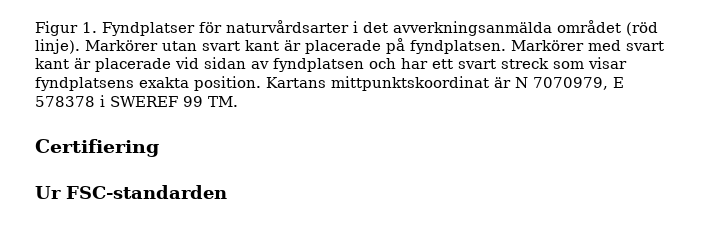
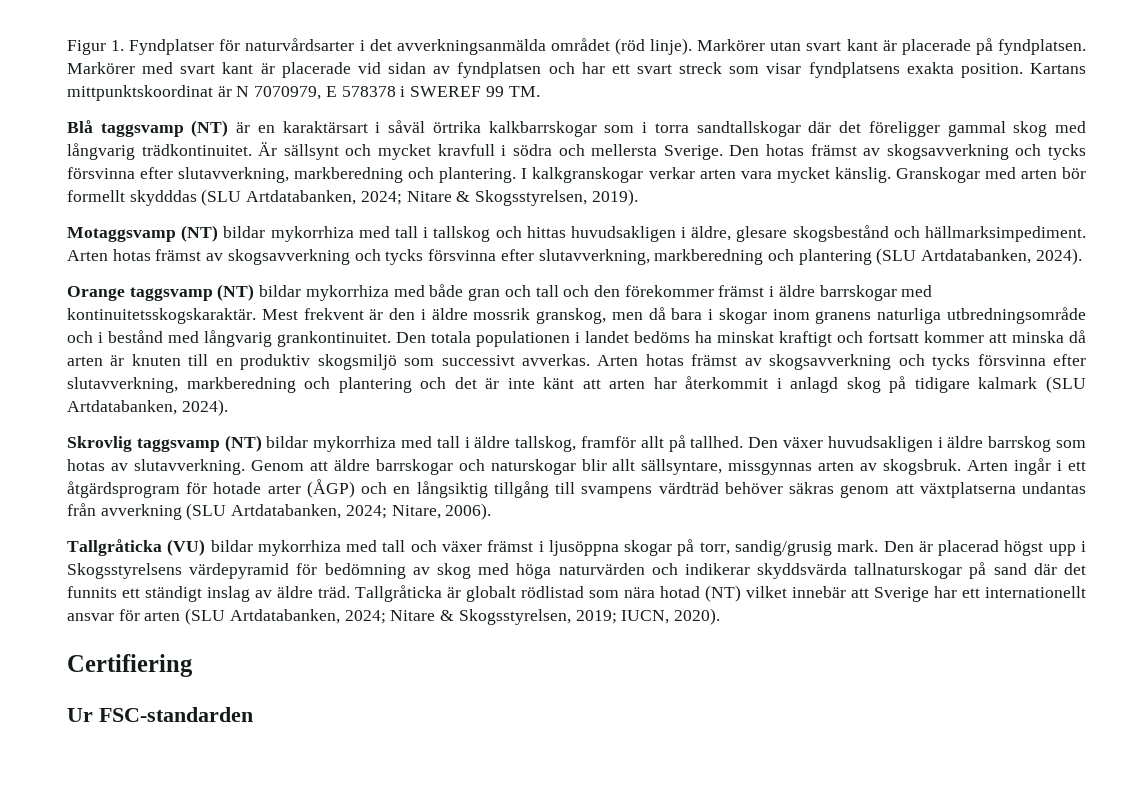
+ Blå taggsvamp (NT) är en karaktärsart i såväl örtrika kalkbarrskogar som i torra sandtallskogar där det föreligger gammal skog med långvarig trädkontinuitet. Är sällsynt och mycket kravfull i södra och mellersta Sverige. Den hotas främst av skogsavverkning och tycks försvinna efter slutavverkning, markberedning och plantering. I kalkgranskogar verkar arten vara mycket känslig. Granskogar med arten bör formellt skydddas (SLU Artdatabanken, 2024; Nitare & Skogsstyrelsen, 2019).
+ Motaggsvamp (NT) bildar mykorrhiza med tall i tallskog och hittas huvudsakligen i äldre, glesare skogsbestånd och hällmarksimpediment. Arten hotas främst av skogsavverkning och tycks försvinna efter slutavverkning, markberedning och plantering (SLU Artdatabanken, 2024).
+ Orange taggsvamp (NT) bildar mykorrhiza med både gran och tall och den förekommer främst i äldre barrskogar med kontinuitetsskogskaraktär. Mest frekvent är den i äldre mossrik granskog, men då bara i skogar inom granens naturliga utbredningsområde och i bestånd med långvarig grankontinuitet. Den totala populationen i landet bedöms ha minskat kraftigt och fortsatt kommer att minska då arten är knuten till en produktiv skogsmiljö som successivt avverkas. Arten hotas främst av skogsavverkning och tycks försvinna efter slutavverkning, markberedning och plantering och det är inte känt att arten har återkommit i anlagd skog på tidigare kalmark (SLU Artdatabanken, 2024).
+ Skrovlig taggsvamp (NT) bildar mykorrhiza med tall i äldre tallskog, framför allt på tallhed. Den växer huvudsakligen i äldre barrskog som hotas av slutavverkning. Genom att äldre barrskogar och naturskogar blir allt sällsyntare, missgynnas arten av skogsbruk. Arten ingår i ett åtgärdsprogram för hotade arter (ÅGP) och en långsiktig tillgång till svampens värdträd behöver säkras genom att växtplatserna undantas från avverkning (SLU Artdatabanken, 2024; Nitare, 2006).
+ Tallgråticka (VU) bildar mykorrhiza med tall och växer främst i ljusöppna skogar på torr, sandig/grusig mark. Den är placerad högst upp i Skogsstyrelsens värdepyramid för bedömning av skog med höga naturvärden och indikerar skyddsvärda tallnaturskogar på sand där det funnits ett ständigt inslag av äldre träd. Tallgråticka är globalt rödlistad som nära hotad (NT) vilket innebär att Sverige har ett internationellt ansvar för arten (SLU Artdatabanken, 2024; Nitare & Skogsstyrelsen, 2019; IUCN, 2020).

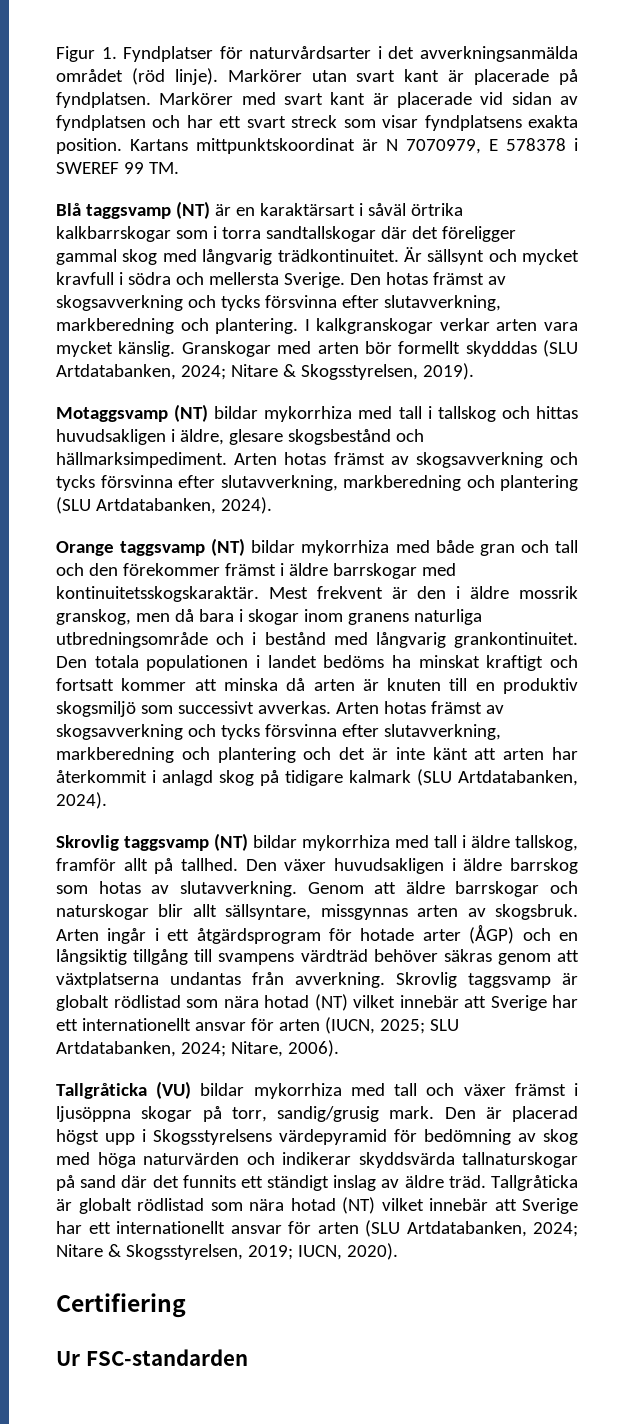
- Arten ingår i ett åtgärdsprogram för hotade arter (ÅGP) och en långsiktig tillgång till svampens värdträd behöver säkras genom att växtplatserna undantas från avverkning (SLU Artdatabanken, 2024; Nitare, 2006).
+ Arten ingår i ett åtgärdsprogram för hotade arter (ÅGP) och en långsiktig tillgång till svampens värdträd behöver säkras genom att växtplatserna undantas från avverkning. Skrovlig taggsvamp är globalt rödlistad som nära hotad (NT) vilket innebär att Sverige har ett internationellt ansvar för arten (IUCN, 2025; SLU Artdatabanken, 2024; Nitare, 2006).

